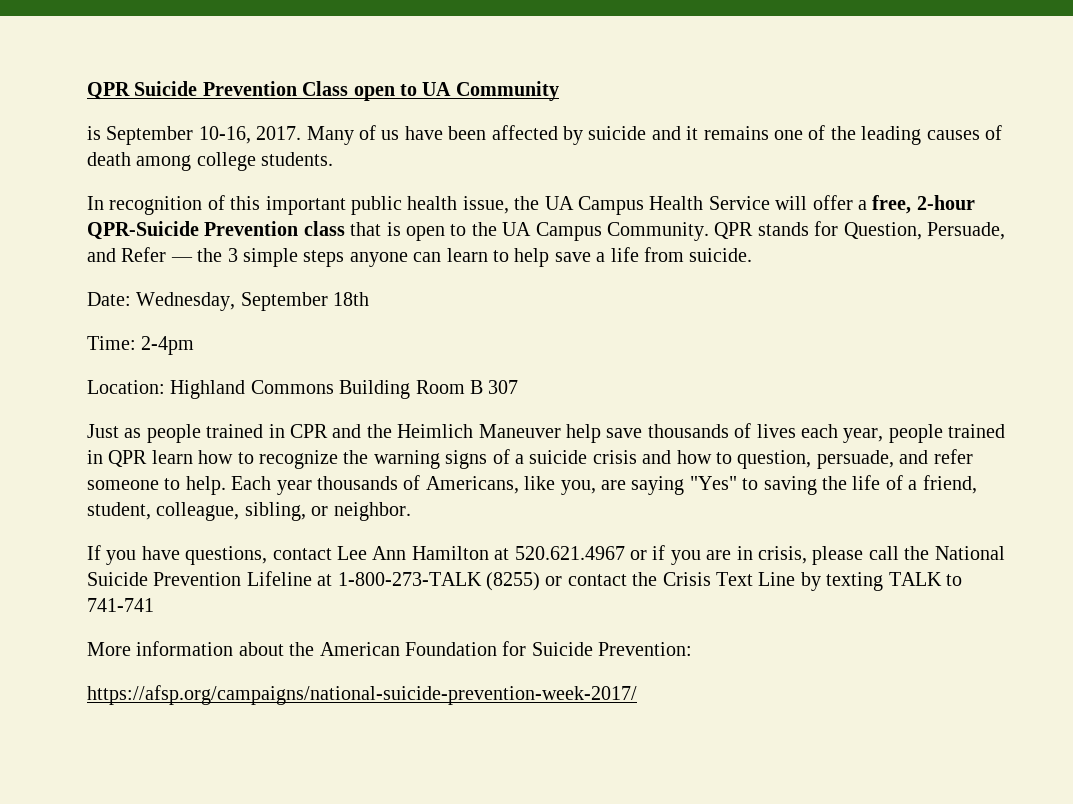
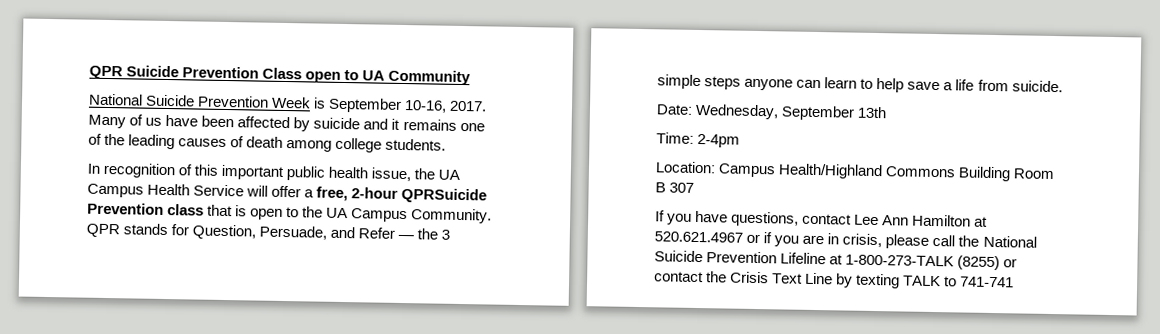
- is September 10-16, 2017.
+ National Suicide Prevention Week is September 10-16, 2017.
- In recognition of this important public health issue, the UA Campus Health Service will offer a free, 2-hour QPR-Suicide Prevention class that is open to the UA Campus Community.
+ In recognition of this important public health issue, the UA Campus Health Service will offer a free, 2-hour QPRSuicide Prevention class that is open to the UA Campus Community.
- Date: Wednesday, September 18th
+ Date: Wednesday, September 13th
- Location: Highland Commons Building Room B 307
+ Location: Campus Health/Highland Commons Building Room B 307
- Just as people trained in CPR and the Heimlich Maneuver help save thousands of lives each year, people trained in QPR learn how to recognize the warning signs of a suicide crisis and how to question, persuade, and refer someone to help. Each year thousands of Americans, like you, are saying "Yes" to saving the life of a friend, student, colleague, sibling, or neighbor.
- More information about the American Foundation for Suicide Prevention:
- https://afsp.org/campaigns/national-suicide-prevention-week-2017/

